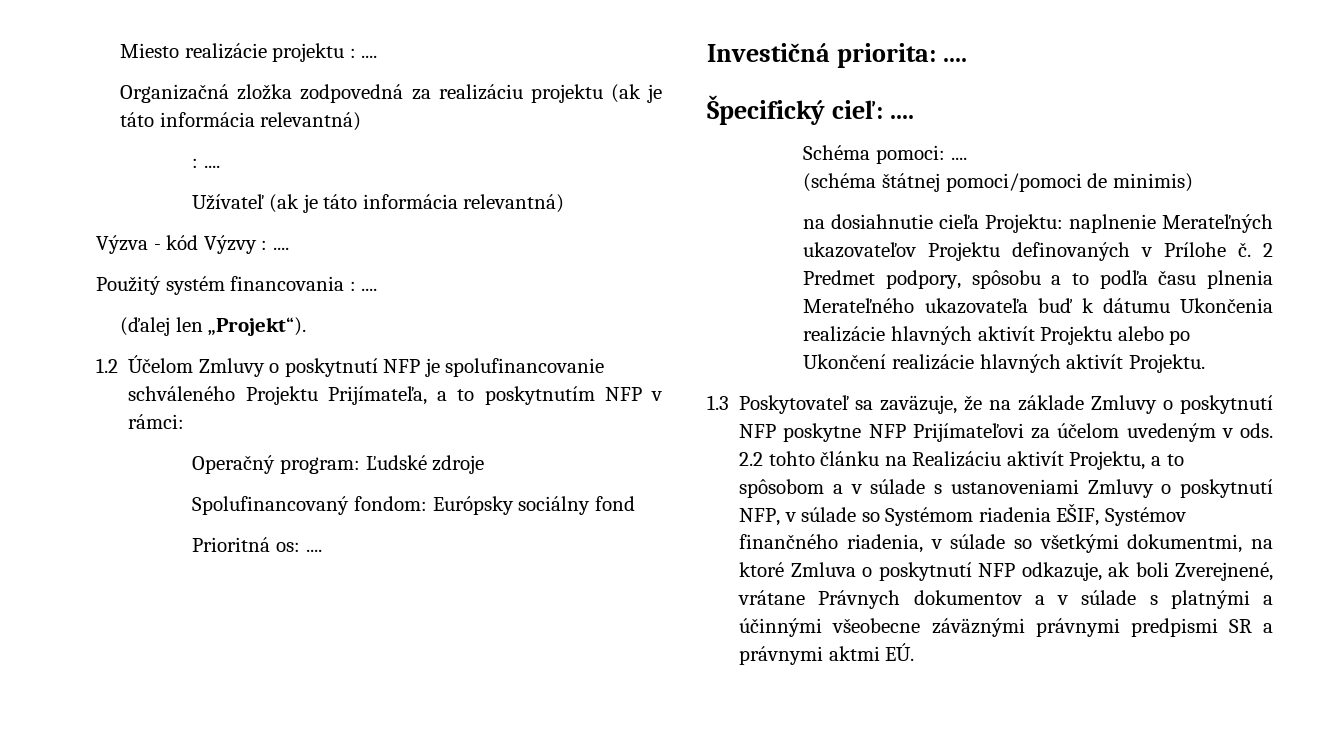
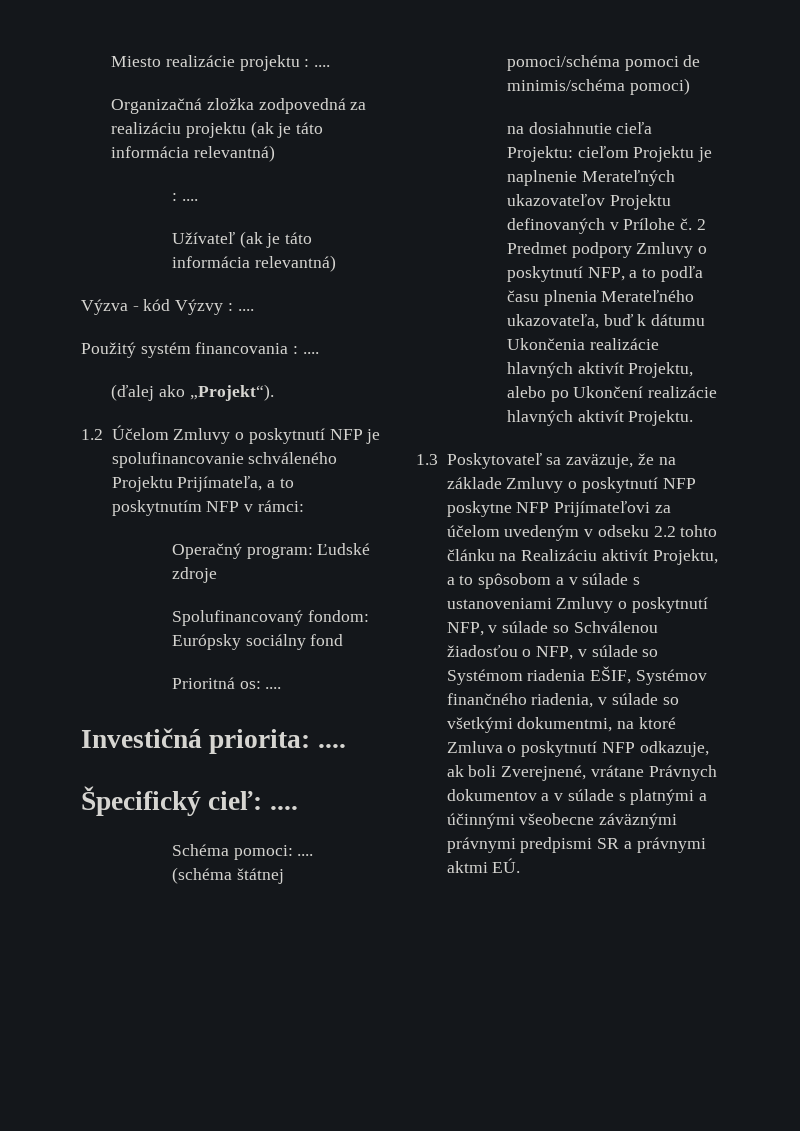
- (ďalej len „Projekt“).
+ (ďalej ako „Projekt“).
- (schéma štátnej pomoci/pomoci de minimis)
+ (schéma štátnej pomoci/schéma pomoci de minimis/schéma pomoci)
- na dosiahnutie cieľa Projektu: naplnenie Merateľných ukazovateľov Projektu definovaných v Prílohe č.
+ na dosiahnutie cieľa Projektu: cieľom Projektu je naplnenie Merateľných ukazovateľov Projektu definovaných v Prílohe č.
- 2 Predmet podpory, spôsobu a to podľa času plnenia Merateľného ukazovateľa buď k dátumu Ukončenia realizácie hlavných aktivít Projektu alebo po Ukončení realizácie hlavných aktivít Projektu.
+ 2 Predmet podpory Zmluvy o poskytnutí NFP, a to podľa času plnenia Merateľného ukazovateľa, buď k dátumu Ukončenia realizácie hlavných aktivít Projektu, alebo po Ukončení realizácie hlavných aktivít Projektu.
- 1.3 Poskytovateľ sa zaväzuje, že na základe Zmluvy o poskytnutí NFP poskytne NFP Prijímateľovi za účelom uvedeným v ods. 2.2 tohto článku na Realizáciu aktivít Projektu, a to spôsobom a v súlade s ustanoveniami Zmluvy o poskytnutí NFP, v súlade so Systémom riadenia EŠIF, Systémov finančného riadenia, v súlade so všetkými dokumentmi, na ktoré Zmluva o poskytnutí NFP odkazuje, ak boli Zverejnené, vrátane Právnych dokumentov a v súlade s platnými a účinnými všeobecne záväznými právnymi predpismi SR a právnymi aktmi EÚ.
+ 1.3 Poskytovateľ sa zaväzuje, že na základe Zmluvy o poskytnutí NFP poskytne NFP Prijímateľovi za účelom uvedeným v odseku 2.2 tohto článku na Realizáciu aktivít Projektu, a to spôsobom a v súlade s ustanoveniami Zmluvy o poskytnutí NFP, v súlade so Schválenou žiadosťou o NFP, v súlade so Systémom riadenia EŠIF, Systémov finančného riadenia, v súlade so všetkými dokumentmi, na ktoré Zmluva o poskytnutí NFP odkazuje, ak boli Zverejnené, vrátane Právnych dokumentov a v súlade s platnými a účinnými všeobecne záväznými právnymi predpismi SR a právnymi aktmi EÚ.

